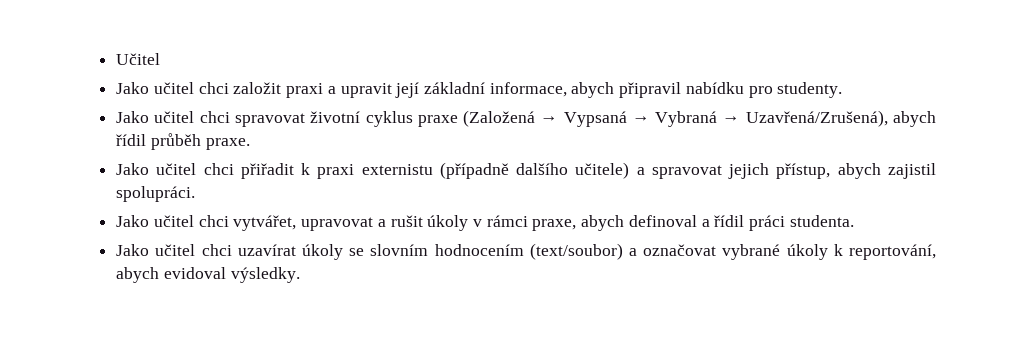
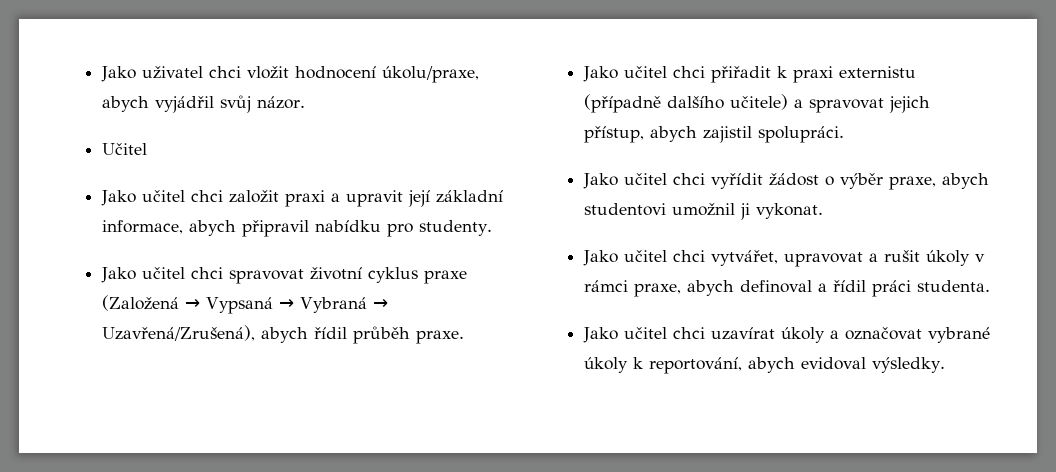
+ Jako uživatel chci vložit hodnocení úkolu/praxe, abych vyjádřil svůj názor.
+ Jako učitel chci vyřídit žádost o výběr praxe, abych studentovi umožnil ji vykonat.
- Jako učitel chci uzavírat úkoly se slovním hodnocením (text/soubor) a označovat vybrané úkoly k reportování, abych evidoval výsledky.
+ Jako učitel chci uzavírat úkoly a označovat vybrané úkoly k reportování, abych evidoval výsledky.

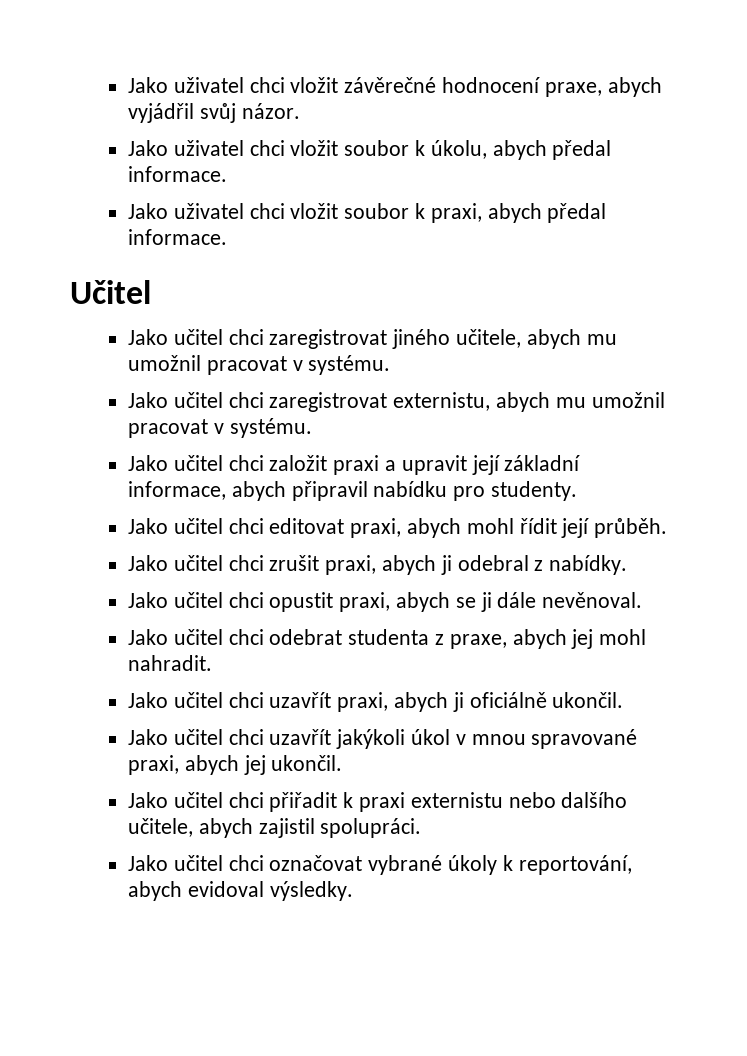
- Jako uživatel chci vložit hodnocení úkolu/praxe, abych vyjádřil svůj názor.
+ Jako uživatel chci vložit závěrečné hodnocení praxe, abych vyjádřil svůj názor.
+ Jako uživatel chci vložit soubor k úkolu, abych předal informace.
+ Jako uživatel chci vložit soubor k praxi, abych předal informace.
  Učitel
+ Jako učitel chci zaregistrovat jiného učitele, abych mu umožnil pracovat v systému.
+ Jako učitel chci zaregistrovat externistu, abych mu umožnil pracovat v systému.
- Jako učitel chci spravovat životní cyklus praxe (Založená → Vypsaná → Vybraná → Uzavřená/Zrušená), abych řídil průběh praxe.
+ Jako učitel chci editovat praxi, abych mohl řídit její průběh.
+ Jako učitel chci zrušit praxi, abych ji odebral z nabídky.
+ Jako učitel chci opustit praxi, abych se ji dále nevěnoval.
+ Jako učitel chci odebrat studenta z praxe, abych jej mohl nahradit.
+ Jako učitel chci uzavřít praxi, abych ji oficiálně ukončil.
+ Jako učitel chci uzavřít jakýkoli úkol v mnou spravované praxi, abych jej ukončil.
- Jako učitel chci přiřadit k praxi externistu (případně dalšího učitele) a spravovat jejich přístup, abych zajistil spolupráci.
+ Jako učitel chci přiřadit k praxi externistu nebo dalšího učitele, abych zajistil spolupráci.
- Jako učitel chci vyřídit žádost o výběr praxe, abych studentovi umožnil ji vykonat.
- Jako učitel chci vytvářet, upravovat a rušit úkoly v rámci praxe, abych definoval a řídil práci studenta.
- Jako učitel chci uzavírat úkoly a označovat vybrané úkoly k reportování, abych evidoval výsledky.
+ Jako učitel chci označovat vybrané úkoly k reportování, abych evidoval výsledky.

